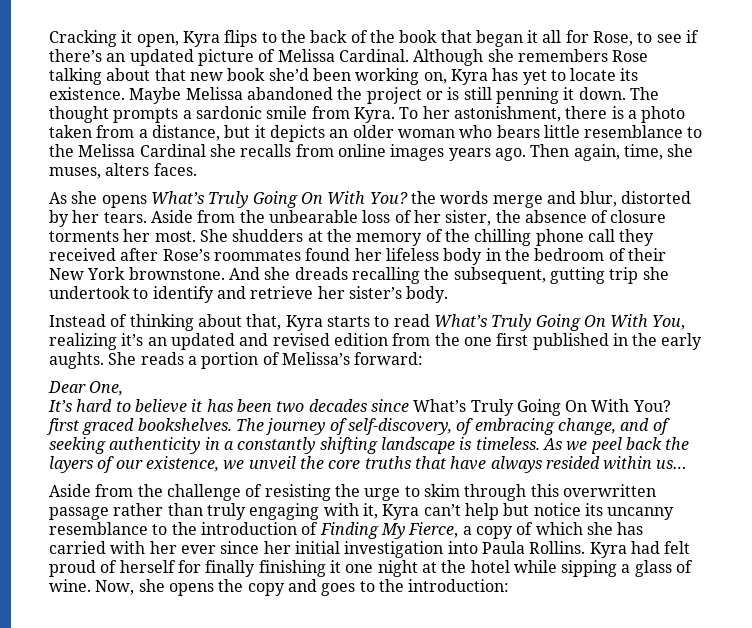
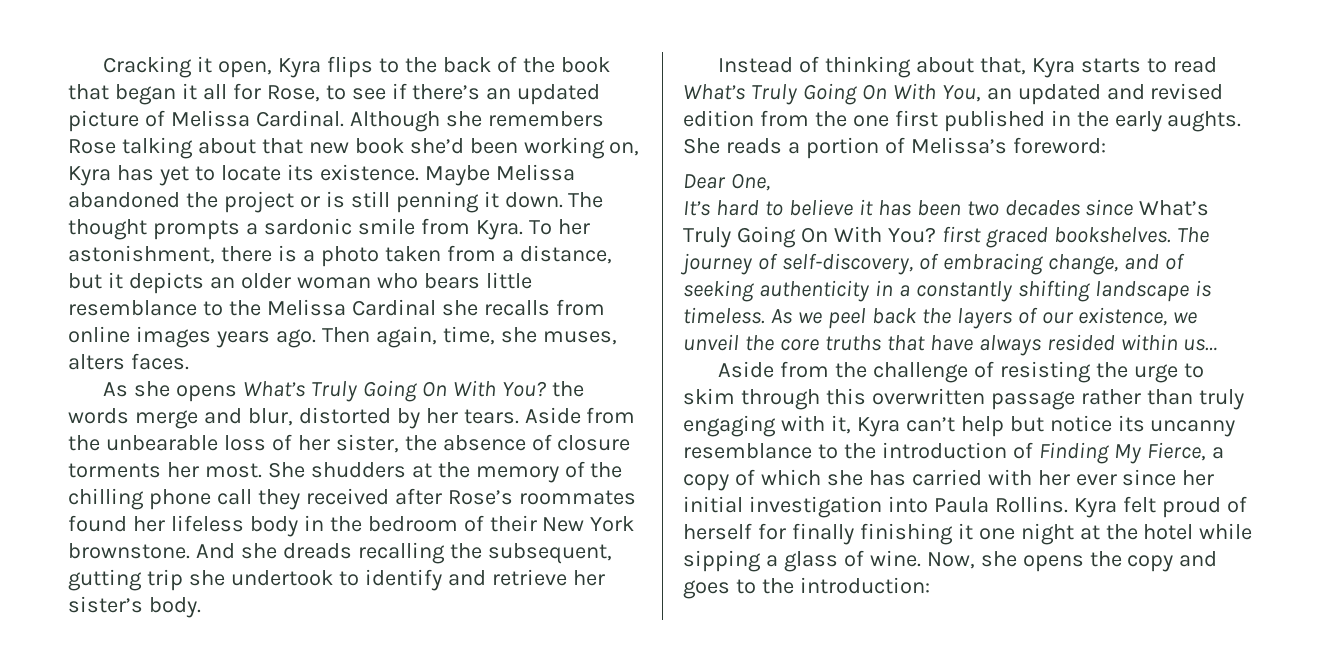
- Instead of thinking about that, Kyra starts to read What’s Truly Going On With You, realizing it’s an updated and revised edition from the one first published in the early aughts.
+ Instead of thinking about that, Kyra starts to read What’s Truly Going On With You, an updated and revised edition from the one first published in the early aughts.
- She reads a portion of Melissa’s forward:
+ She reads a portion of Melissa’s foreword:
- Kyra had felt proud of herself for finally finishing it one night at the hotel while sipping a glass of wine.
+ Kyra felt proud of herself for finally finishing it one night at the hotel while sipping a glass of wine.

